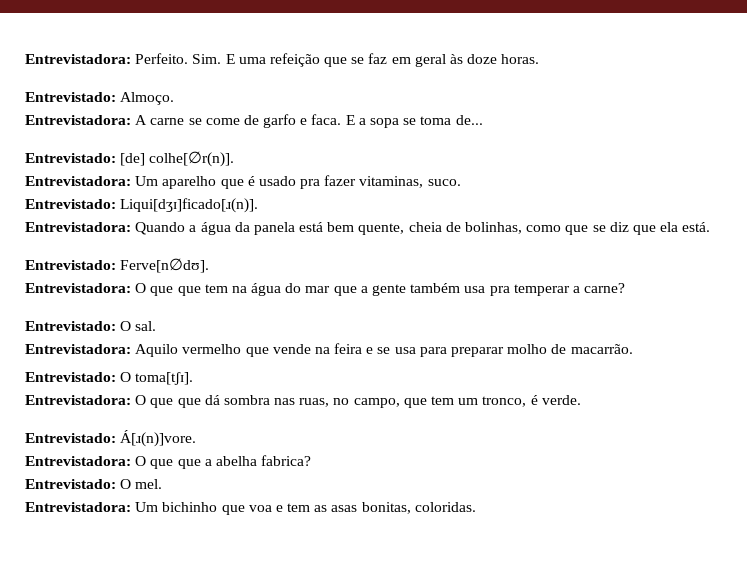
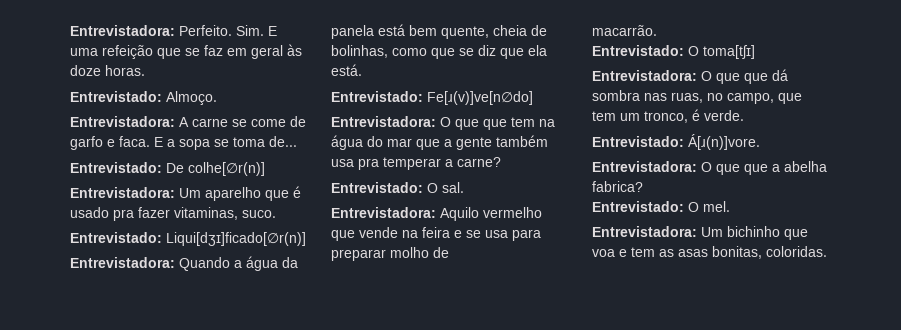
- Entrevistado: [de] colhe[∅r(n)].
+ Entrevistado: De colhe[∅r(n)]
- Entrevistado: Liqui[dʒɪ]ficado[ɹ(n)].
+ Entrevistado: Liqui[dʒɪ]ficado[∅r(n)]
- Entrevistado: Ferve[n∅dʊ].
+ Entrevistado: Fe[ɹ(v)]ve[n∅do]
- Entrevistadora: Aquilo vermelho que vende na feira e se usa para preparar molho de macarrão.
+ Entrevistadora: Aquilo vermelho que vende na feira e se usa para preparar molho de
+ macarrão.
- Entrevistado: O toma[tʃɪ].
+ Entrevistado: O toma[tʃɪ]

